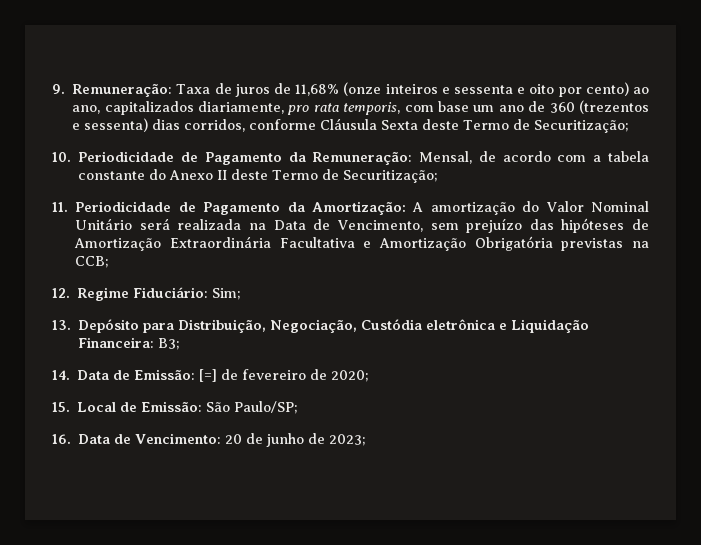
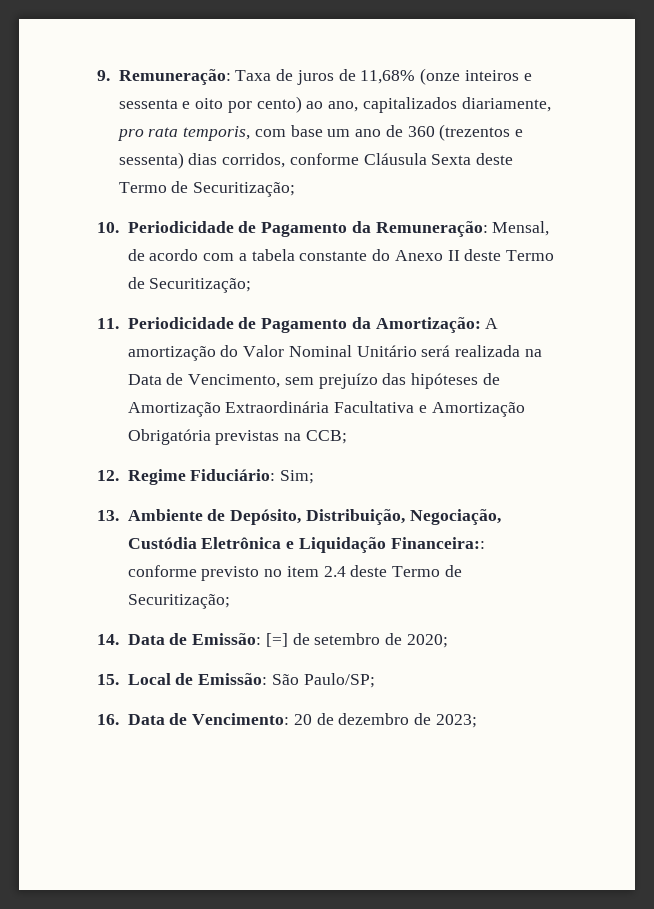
- 13. Depósito para Distribuição, Negociação, Custódia eletrônica e Liquidação Financeira: B3;
+ 13. Ambiente de Depósito, Distribuição, Negociação, Custódia Eletrônica e Liquidação Financeira:: conforme previsto no item 2.4 deste Termo de Securitização;
- 14. Data de Emissão: [=] de fevereiro de 2020;
+ 14. Data de Emissão: [=] de setembro de 2020;
- 16. Data de Vencimento: 20 de junho de 2023;
+ 16. Data de Vencimento: 20 de dezembro de 2023;

